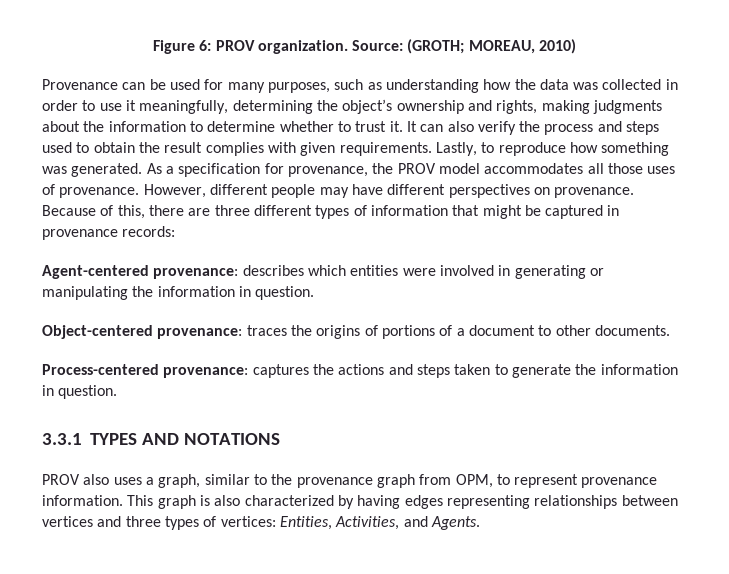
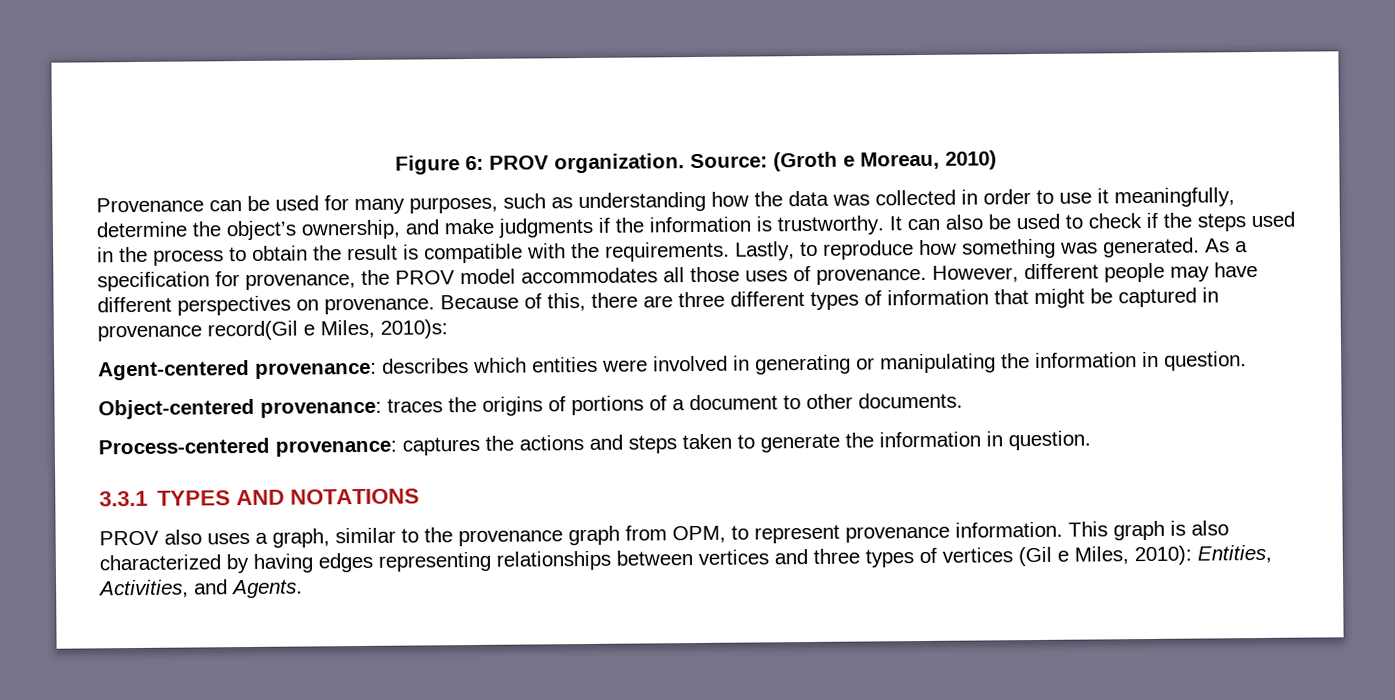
- Source: (GROTH; MOREAU, 2010)
+ Source: (Groth e Moreau, 2010)
- Provenance can be used for many purposes, such as understanding how the data was collected in order to use it meaningfully, determining the object’s ownership and rights, making judgments about the information to determine whether to trust it. It can also verify the process and steps used to obtain the result complies with given requirements.
+ Provenance can be used for many purposes, such as understanding how the data was collected in order to use it meaningfully, determine the object’s ownership, and make judgments if the information is trustworthy. It can also be used to check if the steps used in the process to obtain the result is compatible with the requirements.
- Because of this, there are three different types of information that might be captured in provenance records:
+ Because of this, there are three different types of information that might be captured in provenance record(Gil e Miles, 2010)s:
- This graph is also characterized by having edges representing relationships between vertices and three types of vertices: Entities, Activities, and Agents.
+ This graph is also characterized by having edges representing relationships between vertices and three types of vertices (Gil e Miles, 2010): Entities, Activities, and Agents.

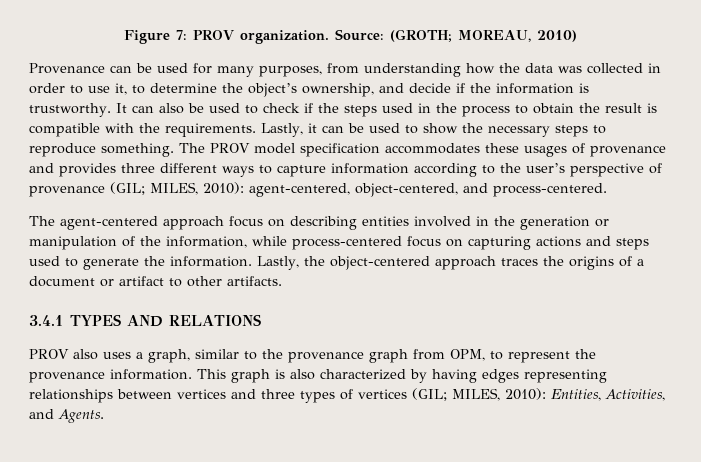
- Figure 6: PROV organization.
+ Figure 7: PROV organization.
- Source: (Groth e Moreau, 2010)
+ Source: (GROTH; MOREAU, 2010)
- Provenance can be used for many purposes, such as understanding how the data was collected in order to use it meaningfully, determine the object’s ownership, and make judgments if the information is trustworthy.
+ Provenance can be used for many purposes, from understanding how the data was collected in order to use it, to determine the object’s ownership, and decide if the information is trustworthy.
- Lastly, to reproduce how something was generated. As a specification for provenance, the PROV model accommodates all those uses of provenance. However, different people may have different perspectives on provenance. Because of this, there are three different types of information that might be captured in provenance record(Gil e Miles, 2010)s:
- Agent-centered provenance: describes which entities were involved in generating or manipulating the information in question.
- Object-centered provenance: traces the origins of portions of a document to other documents.
- Process-centered provenance: captures the actions and steps taken to generate the information in question.
- 3.3.1 TYPES AND NOTATIONS
+ Lastly, it can be used to show the necessary steps to reproduce something. The PROV model specification accommodates these usages of provenance and provides three different ways to capture information according to the user’s perspective of provenance (GIL; MILES, 2010): agent-centered, object-centered, and process-centered.
+ The agent-centered approach focus on describing entities involved in the generation or manipulation of the information, while process-centered focus on capturing actions and steps used to generate the information. Lastly, the object-centered approach traces the origins of a document or artifact to other artifacts.
+ 3.4.1 TYPES AND RELATIONS
- PROV also uses a graph, similar to the provenance graph from OPM, to represent provenance information.
+ PROV also uses a graph, similar to the provenance graph from OPM, to represent the provenance information.
- This graph is also characterized by having edges representing relationships between vertices and three types of vertices (Gil e Miles, 2010): Entities, Activities, and Agents.
+ This graph is also characterized by having edges representing relationships between vertices and three types of vertices (GIL; MILES, 2010): Entities, Activities, and Agents.

